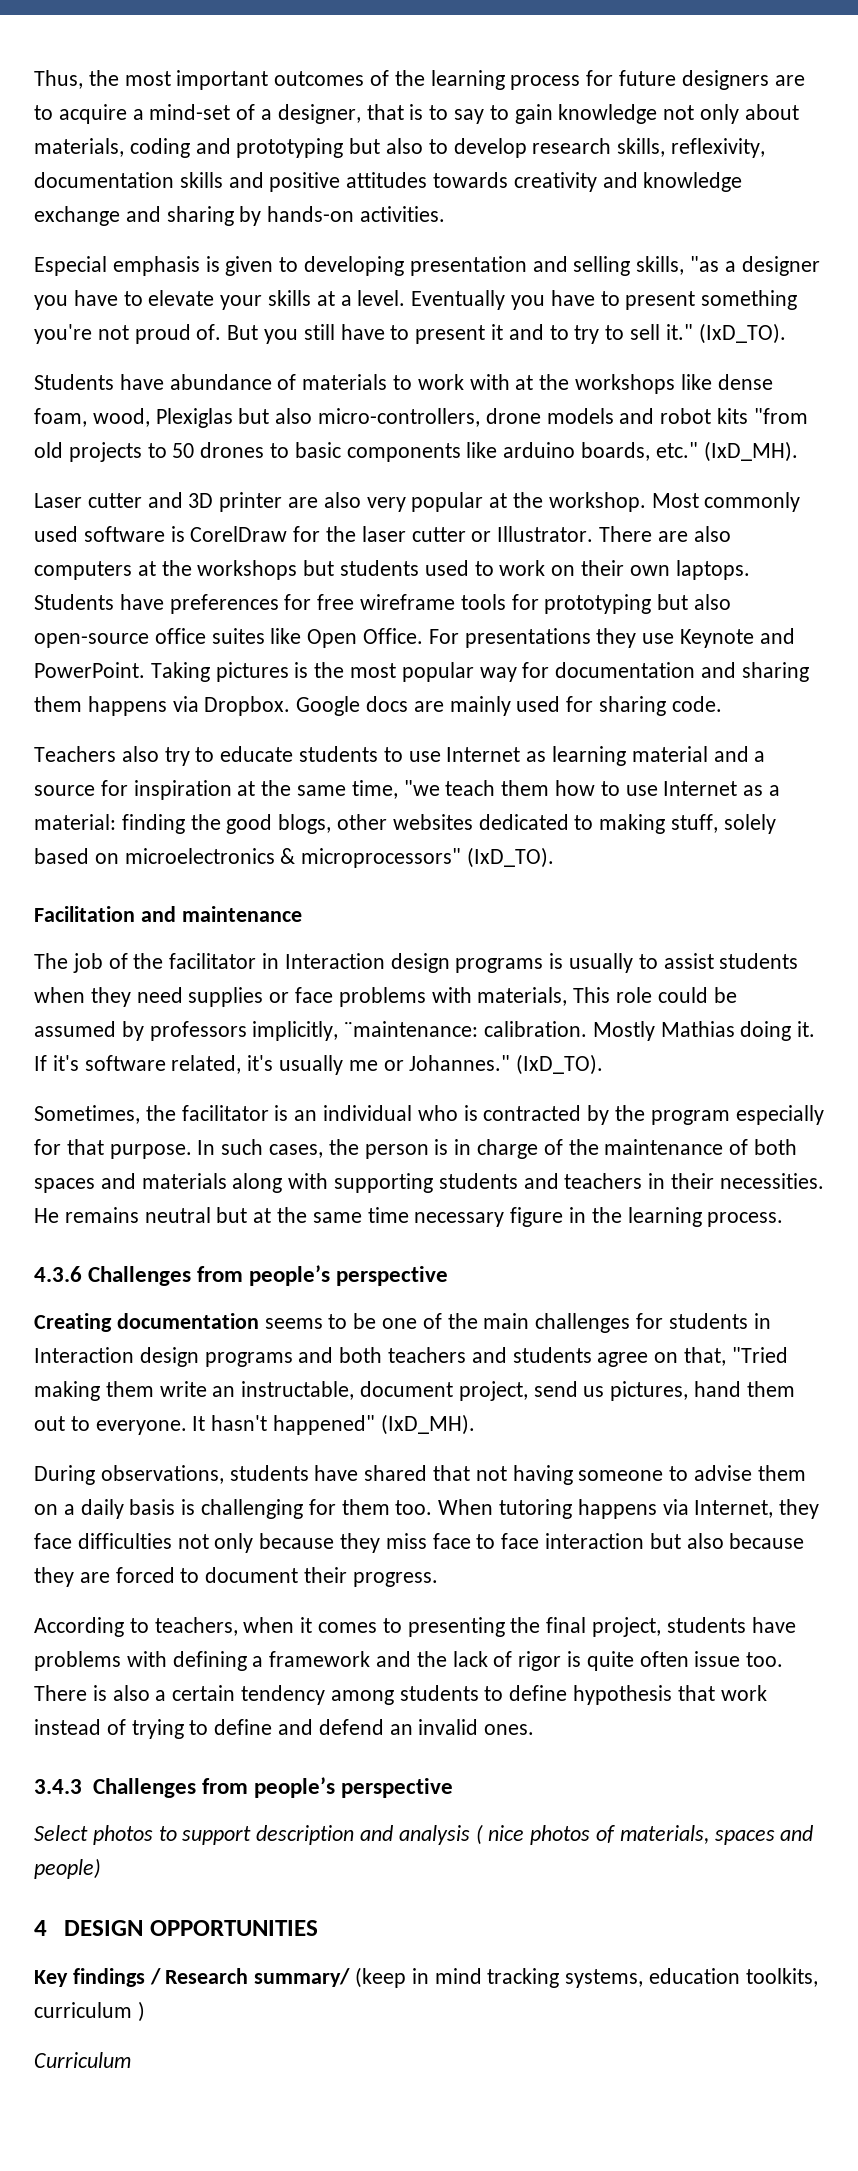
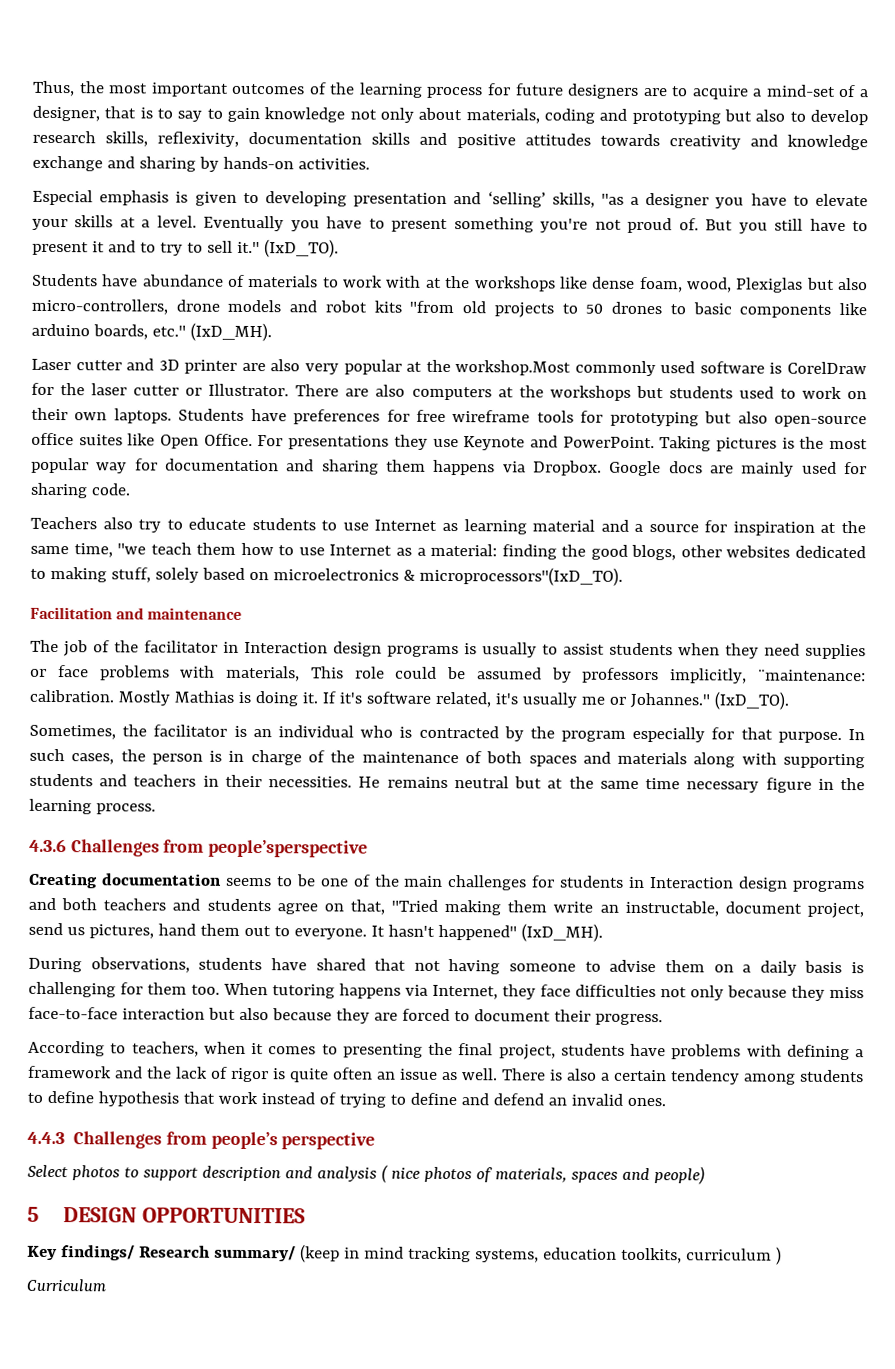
- Especial emphasis is given to developing presentation and selling skills, "as a designer you have to elevate your skills at a level.
+ Especial emphasis is given to developing presentation and ‘selling’ skills, "as a designer you have to elevate your skills at a level.
- Laser cutter and 3D printer are also very popular at the workshop. Most commonly used software is CorelDraw for the laser cutter or Illustrator.
+ Laser cutter and 3D printer are also very popular at the workshop.Most commonly used software is CorelDraw for the laser cutter or Illustrator.
- Teachers also try to educate students to use Internet as learning material and a source for inspiration at the same time, "we teach them how to use Internet as a material: finding the good blogs, other websites dedicated to making stuff, solely based on microelectronics & microprocessors" (IxD_TO).
+ Teachers also try to educate students to use Internet as learning material and a source for inspiration at the same time, "we teach them how to use Internet as a material: finding the good blogs, other websites dedicated to making stuff, solely based on microelectronics & microprocessors"(IxD_TO).
- Mostly Mathias doing it.
+ Mostly Mathias is doing it.
- 4.3.6 Challenges from people’s perspective
+ 4.3.6 Challenges from people’sperspective
- When tutoring happens via Internet, they face difficulties not only because they miss face to face interaction but also because they are forced to document their progress.
+ When tutoring happens via Internet, they face difficulties not only because they miss face-to-face interaction but also because they are forced to document their progress.
- According to teachers, when it comes to presenting the final project, students have problems with defining a framework and the lack of rigor is quite often issue too.
+ According to teachers, when it comes to presenting the final project, students have problems with defining a framework and the lack of rigor is quite often an issue as well.
- 3.4.3 Challenges from people’s perspective
+ 4.4.3 Challenges from people’s perspective
- 4 DESIGN OPPORTUNITIES
+ 5 DESIGN OPPORTUNITIES
- Key findings / Research summary/ (keep in mind tracking systems, education toolkits, curriculum )
+ Key findings/ Research summary/ (keep in mind tracking systems, education toolkits, curriculum )

